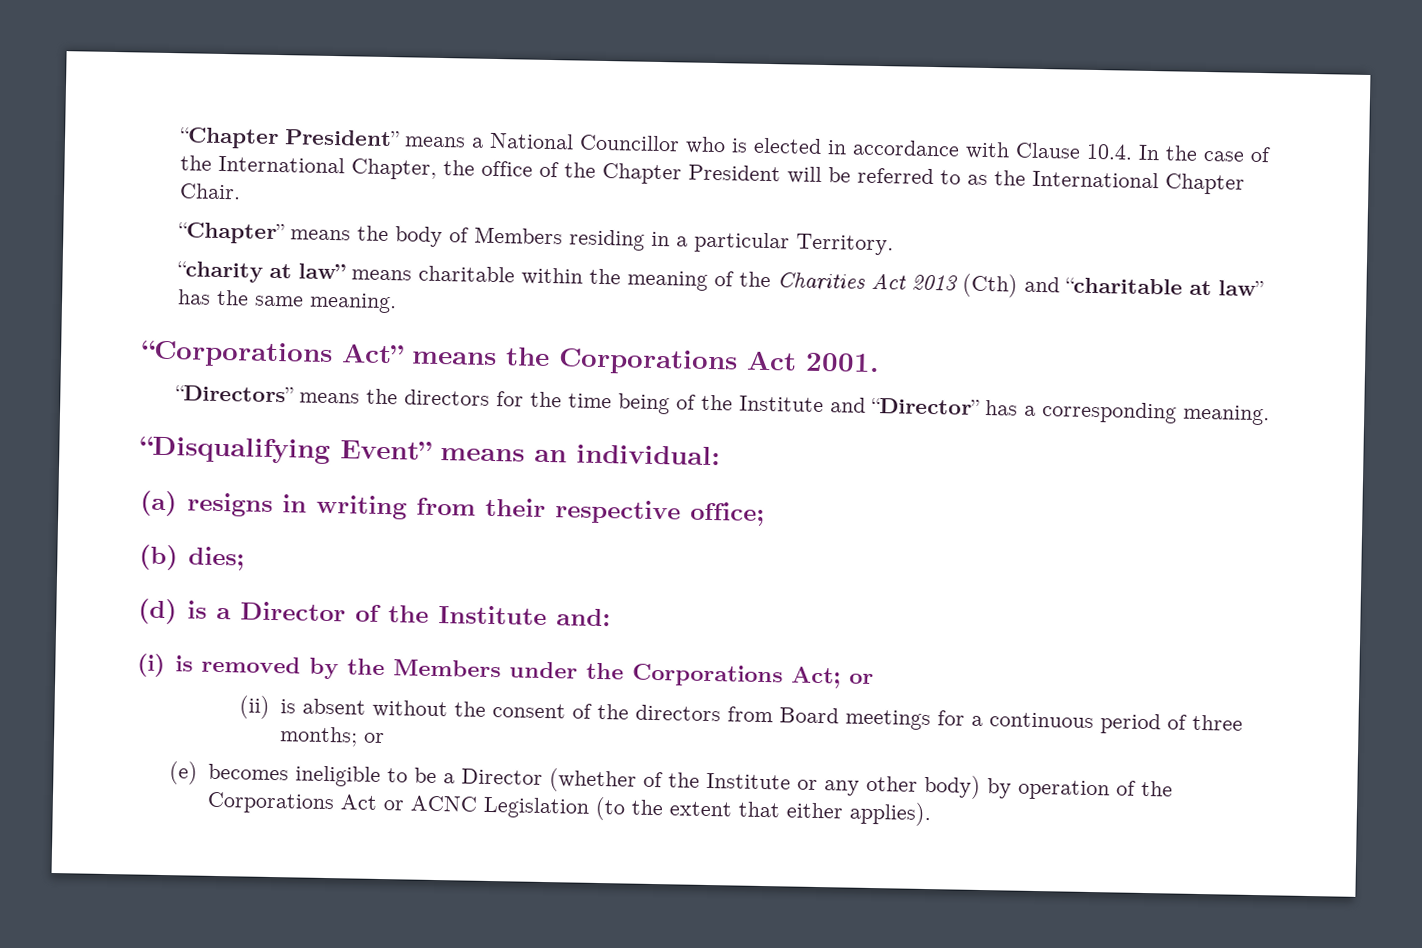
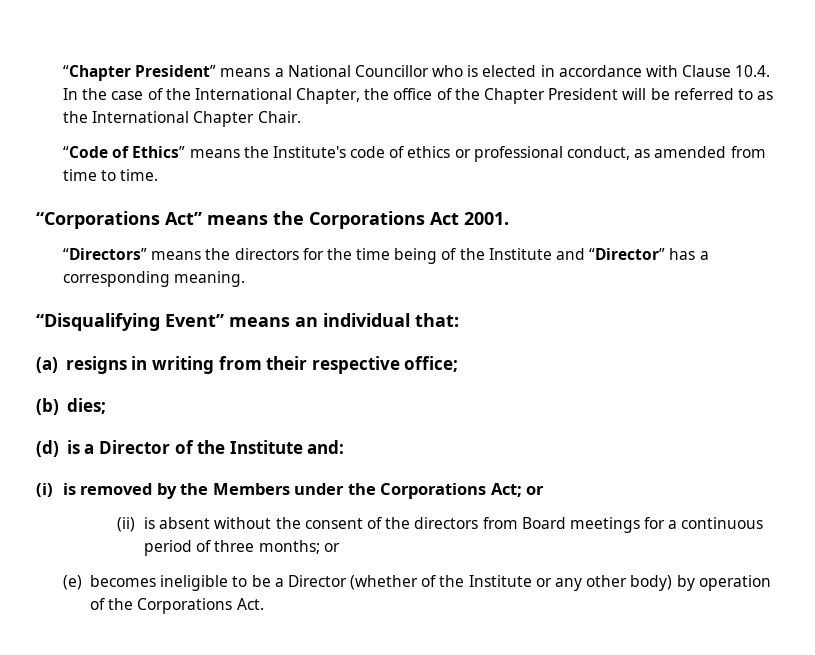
- “Chapter” means the body of Members residing in a particular Territory.
- “charity at law” means charitable within the meaning of the Charities Act 2013 (Cth) and “charitable at law” has the same meaning.
+ “Code of Ethics” means the Institute's code of ethics or professional conduct, as amended from time to time.
- “Disqualifying Event” means an individual:
+ “Disqualifying Event” means an individual that:
- (e) becomes ineligible to be a Director (whether of the Institute or any other body) by operation of the Corporations Act or ACNC Legislation (to the extent that either applies).
+ (e) becomes ineligible to be a Director (whether of the Institute or any other body) by operation of the Corporations Act.

